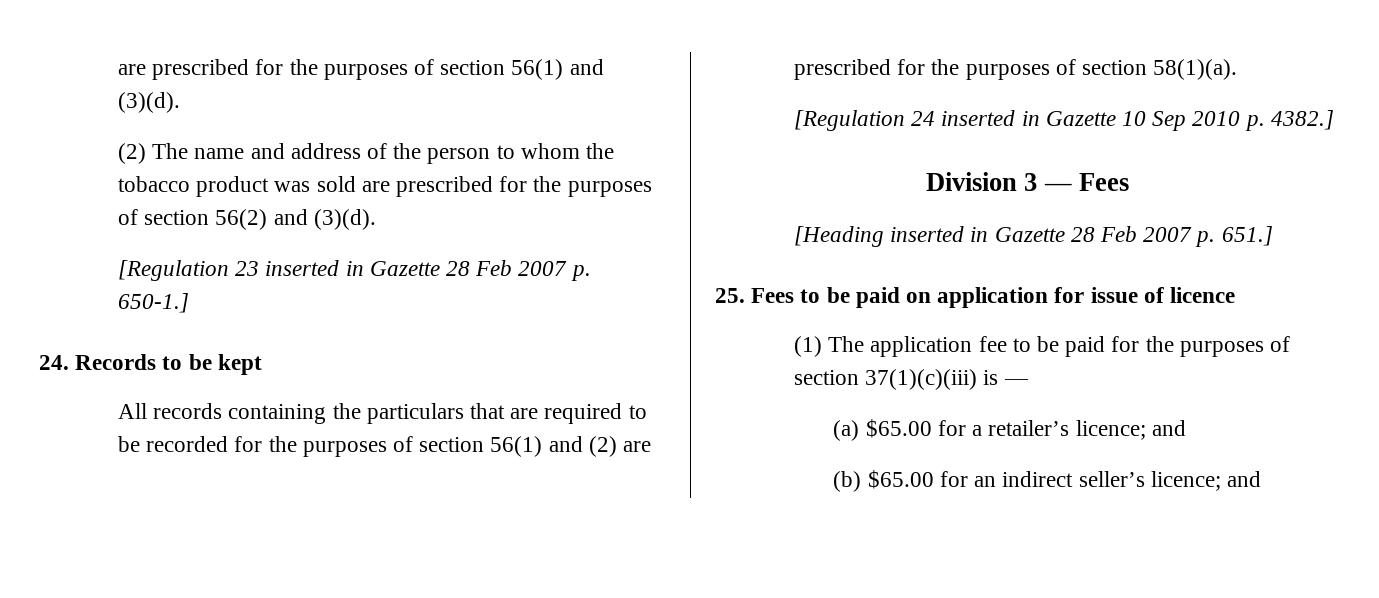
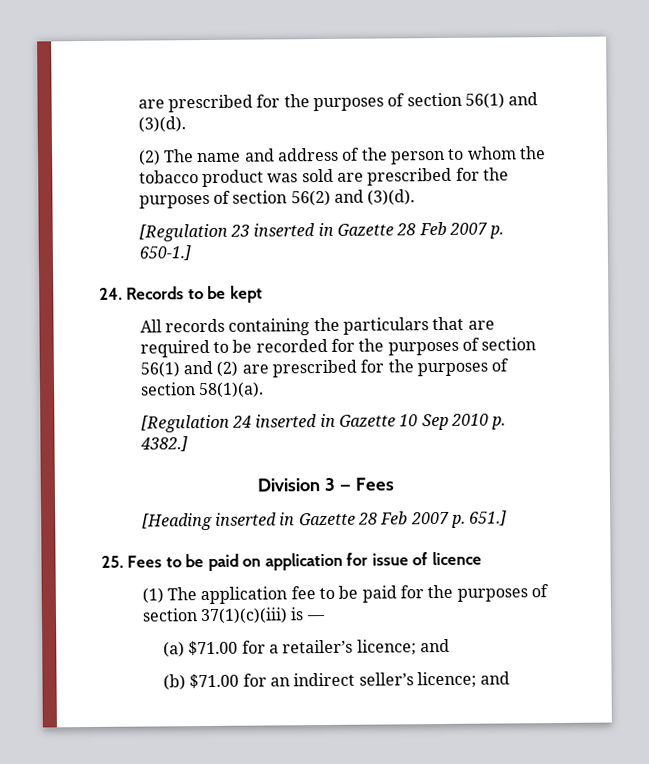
- (a) $65.00 for a retailer’s licence; and
+ (a) $71.00 for a retailer’s licence; and
- (b) $65.00 for an indirect seller’s licence; and
+ (b) $71.00 for an indirect seller’s licence; and

